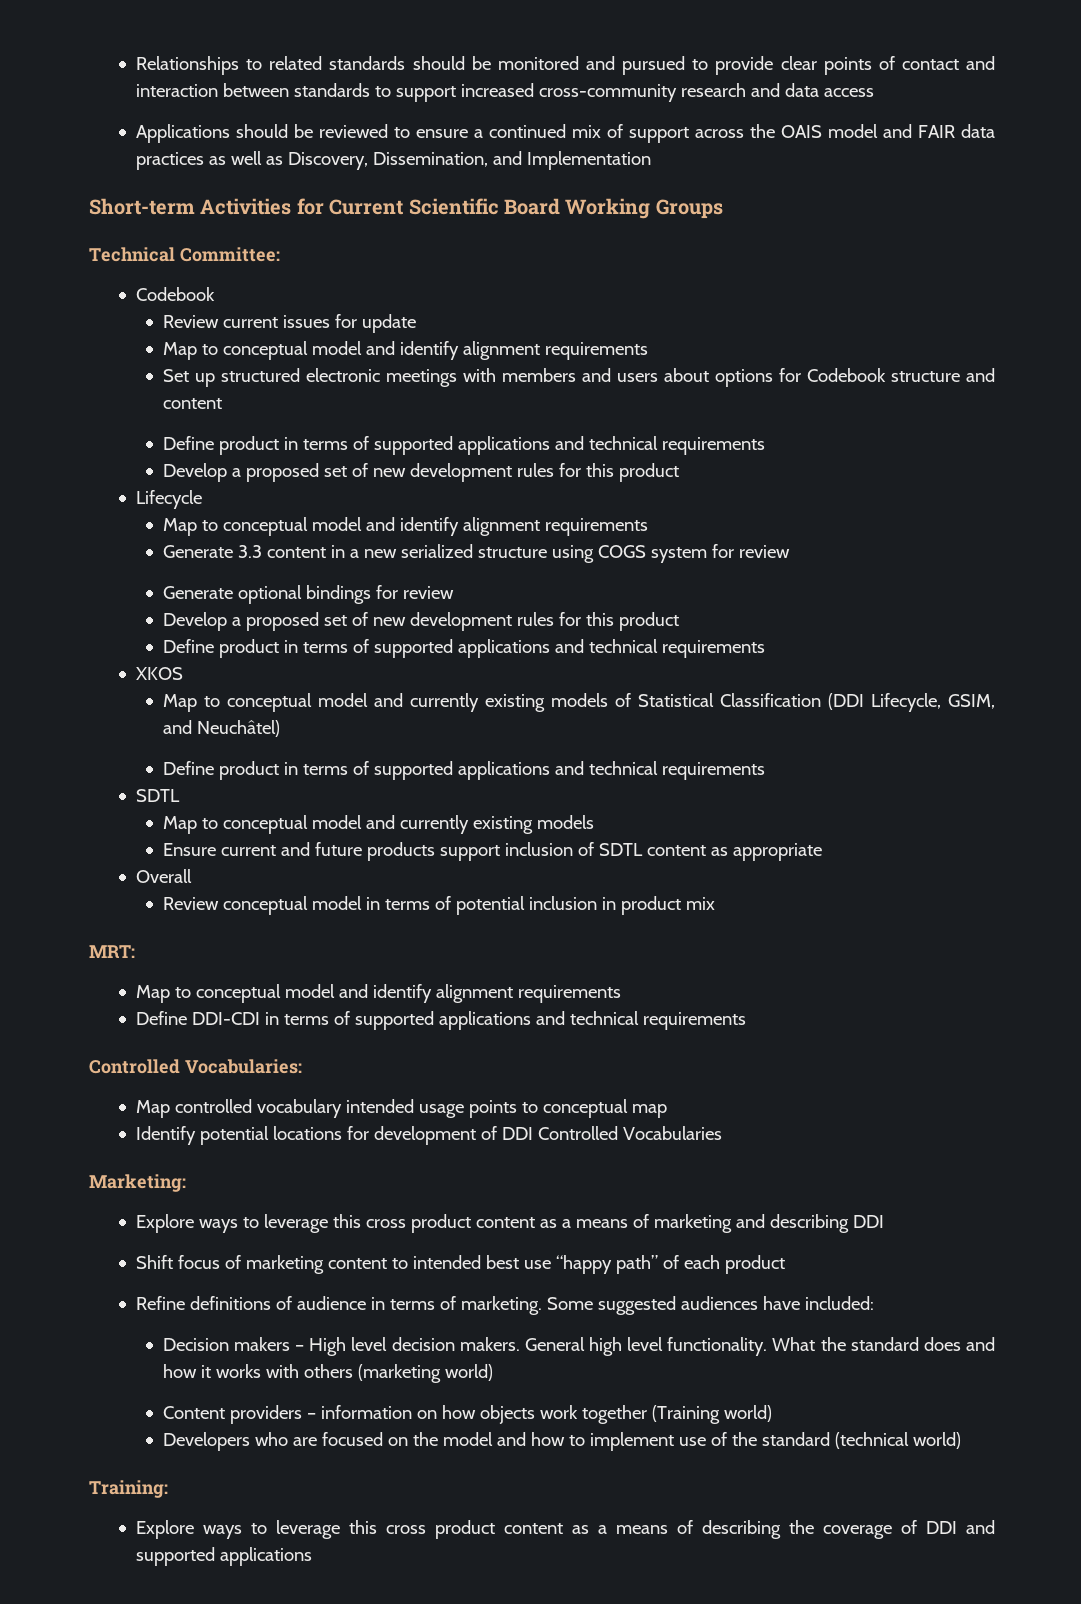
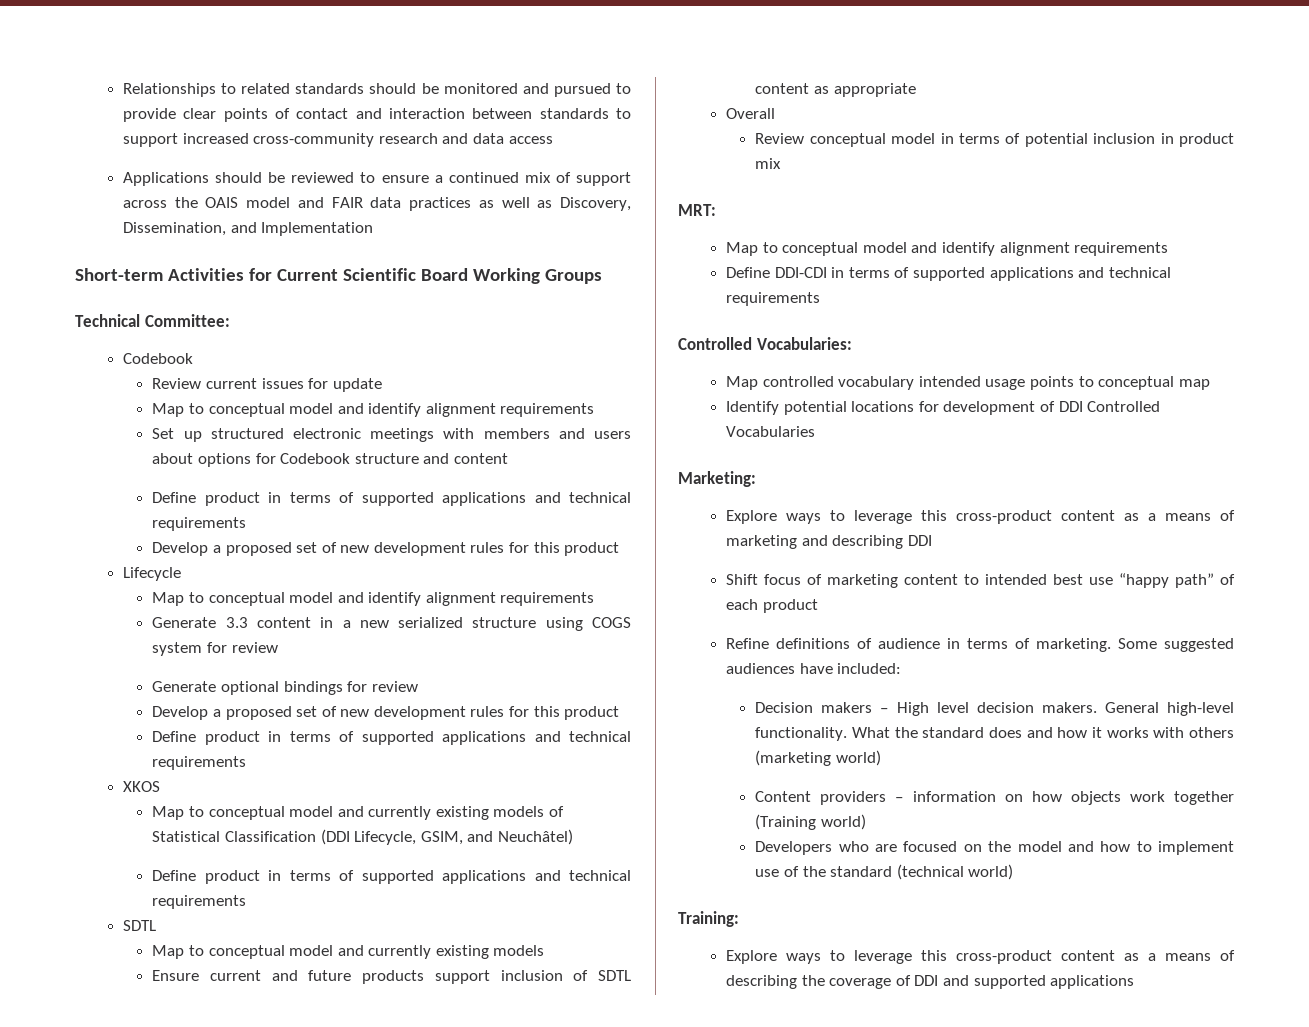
- Explore ways to leverage this cross product content as a means of marketing and describing DDI
+ Explore ways to leverage this cross-product content as a means of marketing and describing DDI
- General high level functionality.
+ General high-level functionality.
- Explore ways to leverage this cross product content as a means of describing the coverage of DDI and supported applications
+ Explore ways to leverage this cross-product content as a means of describing the coverage of DDI and supported applications

